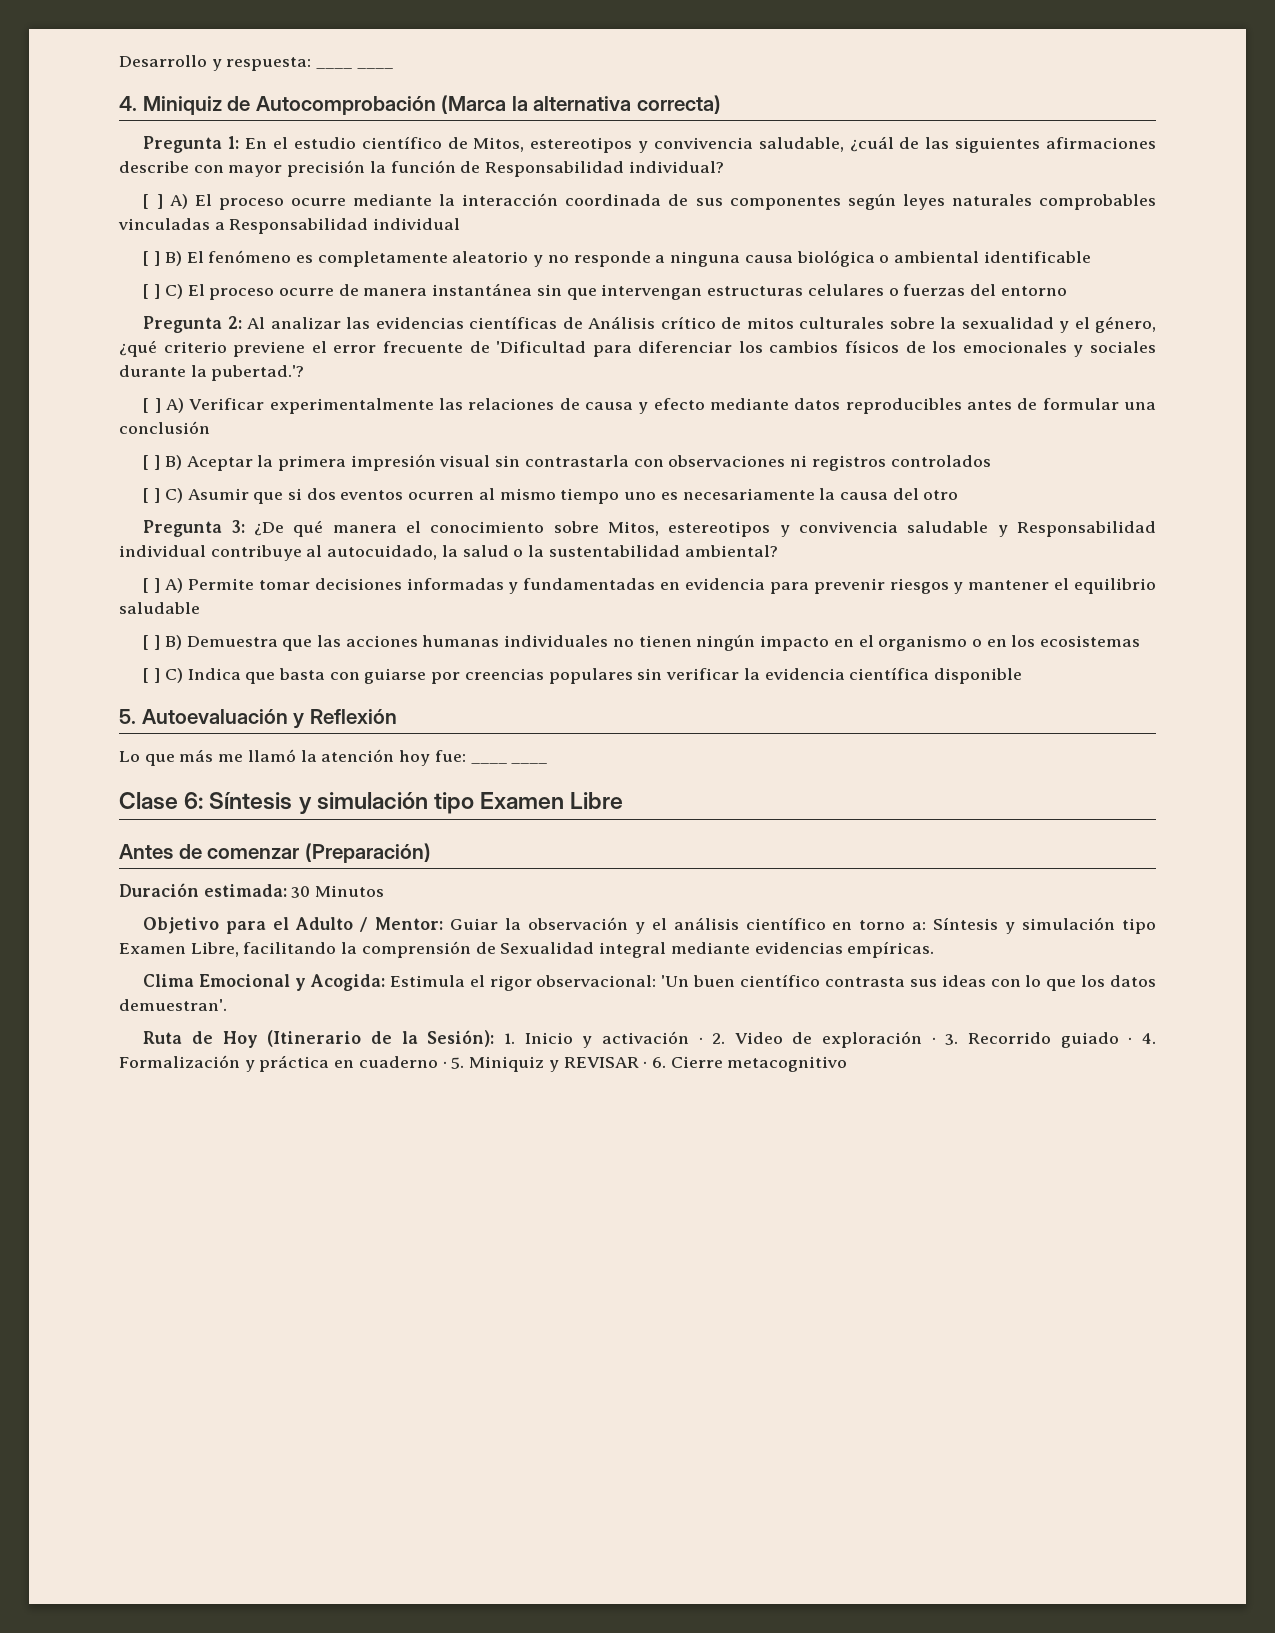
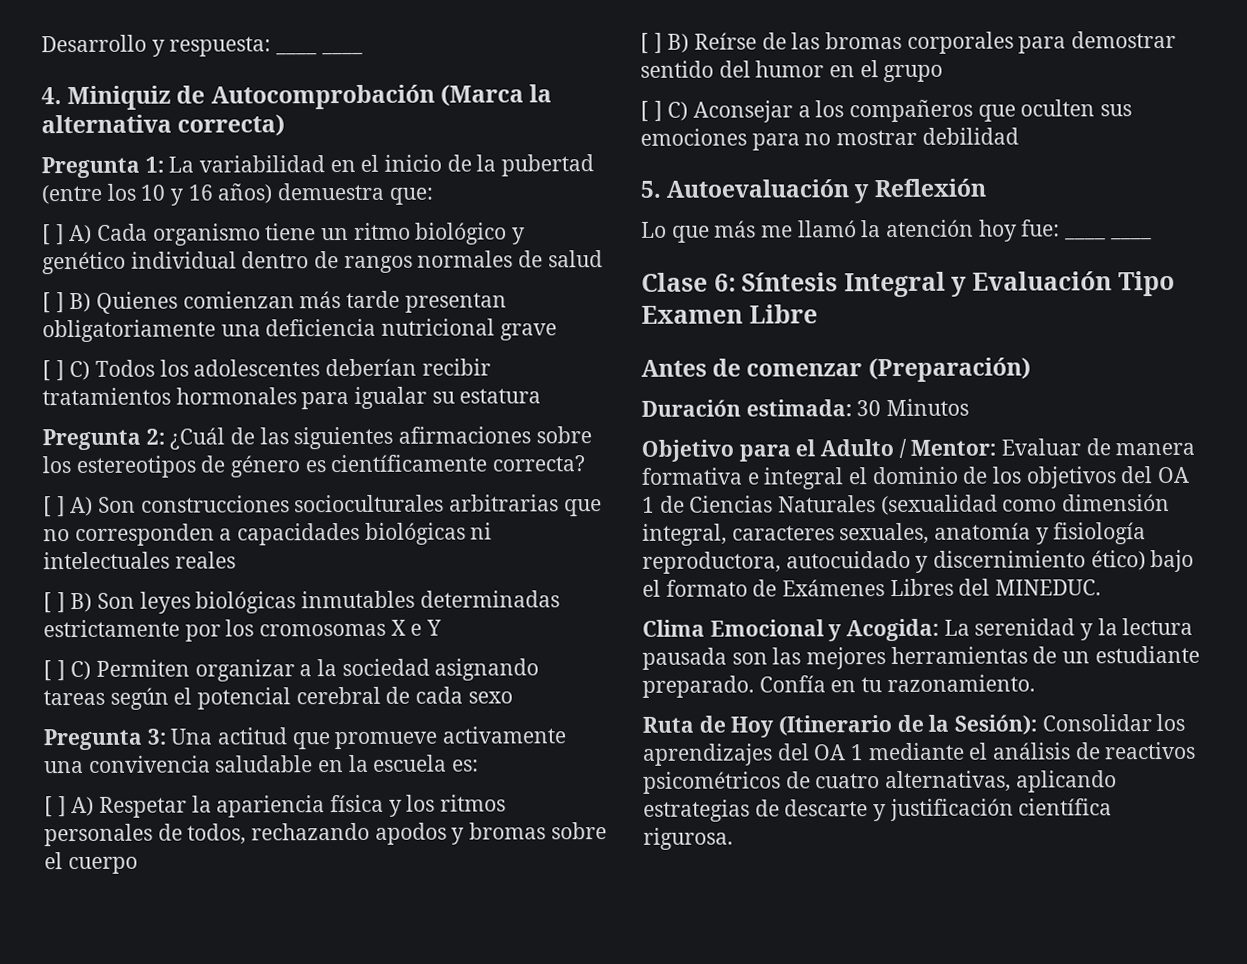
- Pregunta 1: En el estudio científico de Mitos, estereotipos y convivencia saludable, ¿cuál de las siguientes afirmaciones describe con mayor precisión la función de Responsabilidad individual?
- [ ] A) El proceso ocurre mediante la interacción coordinada de sus componentes según leyes naturales comprobables vinculadas a Responsabilidad individual
- [ ] B) El fenómeno es completamente aleatorio y no responde a ninguna causa biológica o ambiental identificable
- [ ] C) El proceso ocurre de manera instantánea sin que intervengan estructuras celulares o fuerzas del entorno
- Pregunta 2: Al analizar las evidencias científicas de Análisis crítico de mitos culturales sobre la sexualidad y el género, ¿qué criterio previene el error frecuente de 'Dificultad para diferenciar los cambios físicos de los emocionales y sociales durante la pubertad.'?
- [ ] A) Verificar experimentalmente las relaciones de causa y efecto mediante datos reproducibles antes de formular una conclusión
- [ ] B) Aceptar la primera impresión visual sin contrastarla con observaciones ni registros controlados
- [ ] C) Asumir que si dos eventos ocurren al mismo tiempo uno es necesariamente la causa del otro
- Pregunta 3: ¿De qué manera el conocimiento sobre Mitos, estereotipos y convivencia saludable y Responsabilidad individual contribuye al autocuidado, la salud o la sustentabilidad ambiental?
- [ ] A) Permite tomar decisiones informadas y fundamentadas en evidencia para prevenir riesgos y mantener el equilibrio saludable
- [ ] B) Demuestra que las acciones humanas individuales no tienen ningún impacto en el organismo o en los ecosistemas
- [ ] C) Indica que basta con guiarse por creencias populares sin verificar la evidencia científica disponible
+ Pregunta 1: La variabilidad en el inicio de la pubertad (entre los 10 y 16 años) demuestra que:
+ [ ] A) Cada organismo tiene un ritmo biológico y genético individual dentro de rangos normales de salud
+ [ ] B) Quienes comienzan más tarde presentan obligatoriamente una deficiencia nutricional grave
+ [ ] C) Todos los adolescentes deberían recibir tratamientos hormonales para igualar su estatura
+ Pregunta 2: ¿Cuál de las siguientes afirmaciones sobre los estereotipos de género es científicamente correcta?
+ [ ] A) Son construcciones socioculturales arbitrarias que no corresponden a capacidades biológicas ni intelectuales reales
+ [ ] B) Son leyes biológicas inmutables determinadas estrictamente por los cromosomas X e Y
+ [ ] C) Permiten organizar a la sociedad asignando tareas según el potencial cerebral de cada sexo
+ Pregunta 3: Una actitud que promueve activamente una convivencia saludable en la escuela es:
+ [ ] A) Respetar la apariencia física y los ritmos personales de todos, rechazando apodos y bromas sobre el cuerpo
+ [ ] B) Reírse de las bromas corporales para demostrar sentido del humor en el grupo
+ [ ] C) Aconsejar a los compañeros que oculten sus emociones para no mostrar debilidad
- Clase 6: Síntesis y simulación tipo Examen Libre
+ Clase 6: Síntesis Integral y Evaluación Tipo Examen Libre
- Objetivo para el Adulto / Mentor: Guiar la observación y el análisis científico en torno a: Síntesis y simulación tipo Examen Libre, facilitando la comprensión de Sexualidad integral mediante evidencias empíricas.
- Clima Emocional y Acogida: Estimula el rigor observacional: 'Un buen científico contrasta sus ideas con lo que los datos demuestran'.
+ Objetivo para el Adulto / Mentor: Evaluar de manera formativa e integral el dominio de los objetivos del OA 1 de Ciencias Naturales (sexualidad como dimensión integral, caracteres sexuales, anatomía y fisiología reproductora, autocuidado y discernimiento ético) bajo el formato de Exámenes Libres del MINEDUC.
+ Clima Emocional y Acogida: La serenidad y la lectura pausada son las mejores herramientas de un estudiante preparado. Confía en tu razonamiento.
- Ruta de Hoy (Itinerario de la Sesión): 1. Inicio y activación · 2. Video de exploración · 3. Recorrido guiado · 4. Formalización y práctica en cuaderno · 5. Miniquiz y REVISAR · 6. Cierre metacognitivo
+ Ruta de Hoy (Itinerario de la Sesión): Consolidar los aprendizajes del OA 1 mediante el análisis de reactivos psicométricos de cuatro alternativas, aplicando estrategias de descarte y justificación científica rigurosa.

